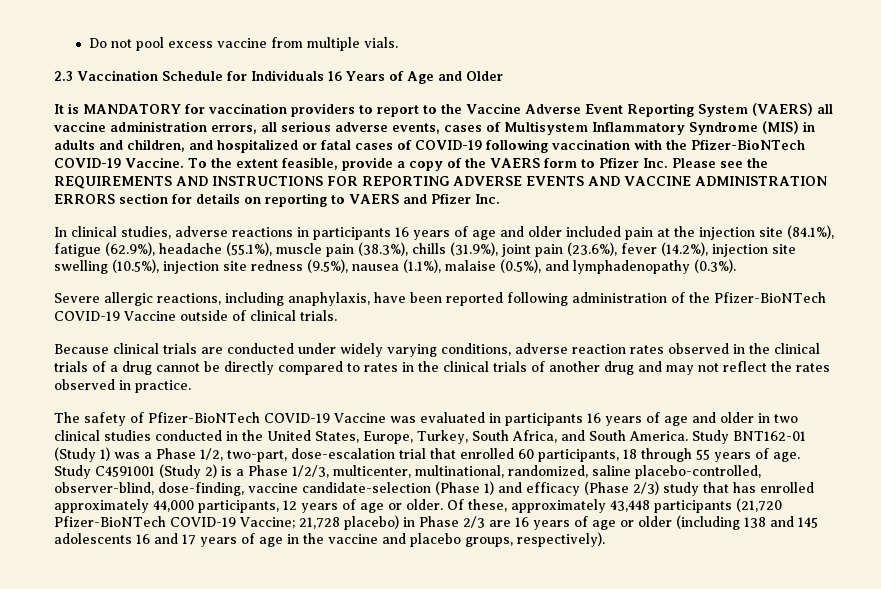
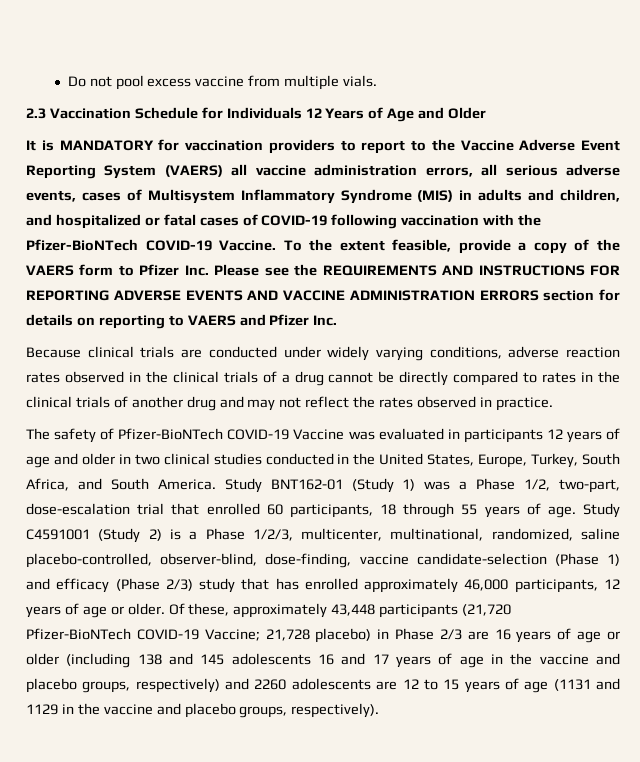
- 2.3 Vaccination Schedule for Individuals 16 Years of Age and Older
+ 2.3 Vaccination Schedule for Individuals 12 Years of Age and Older
- In clinical studies, adverse reactions in participants 16 years of age and older included pain at the injection site (84.1%), fatigue (62.9%), headache (55.1%), muscle pain (38.3%), chills (31.9%), joint pain (23.6%), fever (14.2%), injection site swelling (10.5%), injection site redness (9.5%), nausea (1.1%), malaise (0.5%), and lymphadenopathy (0.3%).
- Severe allergic reactions, including anaphylaxis, have been reported following administration of the Pfizer-BioNTech COVID-19 Vaccine outside of clinical trials.
- The safety of Pfizer-BioNTech COVID-19 Vaccine was evaluated in participants 16 years of age and older in two clinical studies conducted in the United States, Europe, Turkey, South Africa, and South America.
+ The safety of Pfizer-BioNTech COVID-19 Vaccine was evaluated in participants 12 years of age and older in two clinical studies conducted in the United States, Europe, Turkey, South Africa, and South America.
- Study C4591001 (Study 2) is a Phase 1/2/3, multicenter, multinational, randomized, saline placebo-controlled, observer-blind, dose-finding, vaccine candidate-selection (Phase 1) and efficacy (Phase 2/3) study that has enrolled approximately 44,000 participants, 12 years of age or older.
+ Study C4591001 (Study 2) is a Phase 1/2/3, multicenter, multinational, randomized, saline placebo-controlled, observer-blind, dose-finding, vaccine candidate-selection (Phase 1) and efficacy (Phase 2/3) study that has enrolled approximately 46,000 participants, 12 years of age or older.
- Of these, approximately 43,448 participants (21,720 Pfizer-BioNTech COVID-19 Vaccine; 21,728 placebo) in Phase 2/3 are 16 years of age or older (including 138 and 145 adolescents 16 and 17 years of age in the vaccine and placebo groups, respectively).
+ Of these, approximately 43,448 participants (21,720 Pfizer-BioNTech COVID-19 Vaccine; 21,728 placebo) in Phase 2/3 are 16 years of age or older (including 138 and 145 adolescents 16 and 17 years of age in the vaccine and placebo groups, respectively) and 2260 adolescents are 12 to 15 years of age (1131 and 1129 in the vaccine and placebo groups, respectively).

